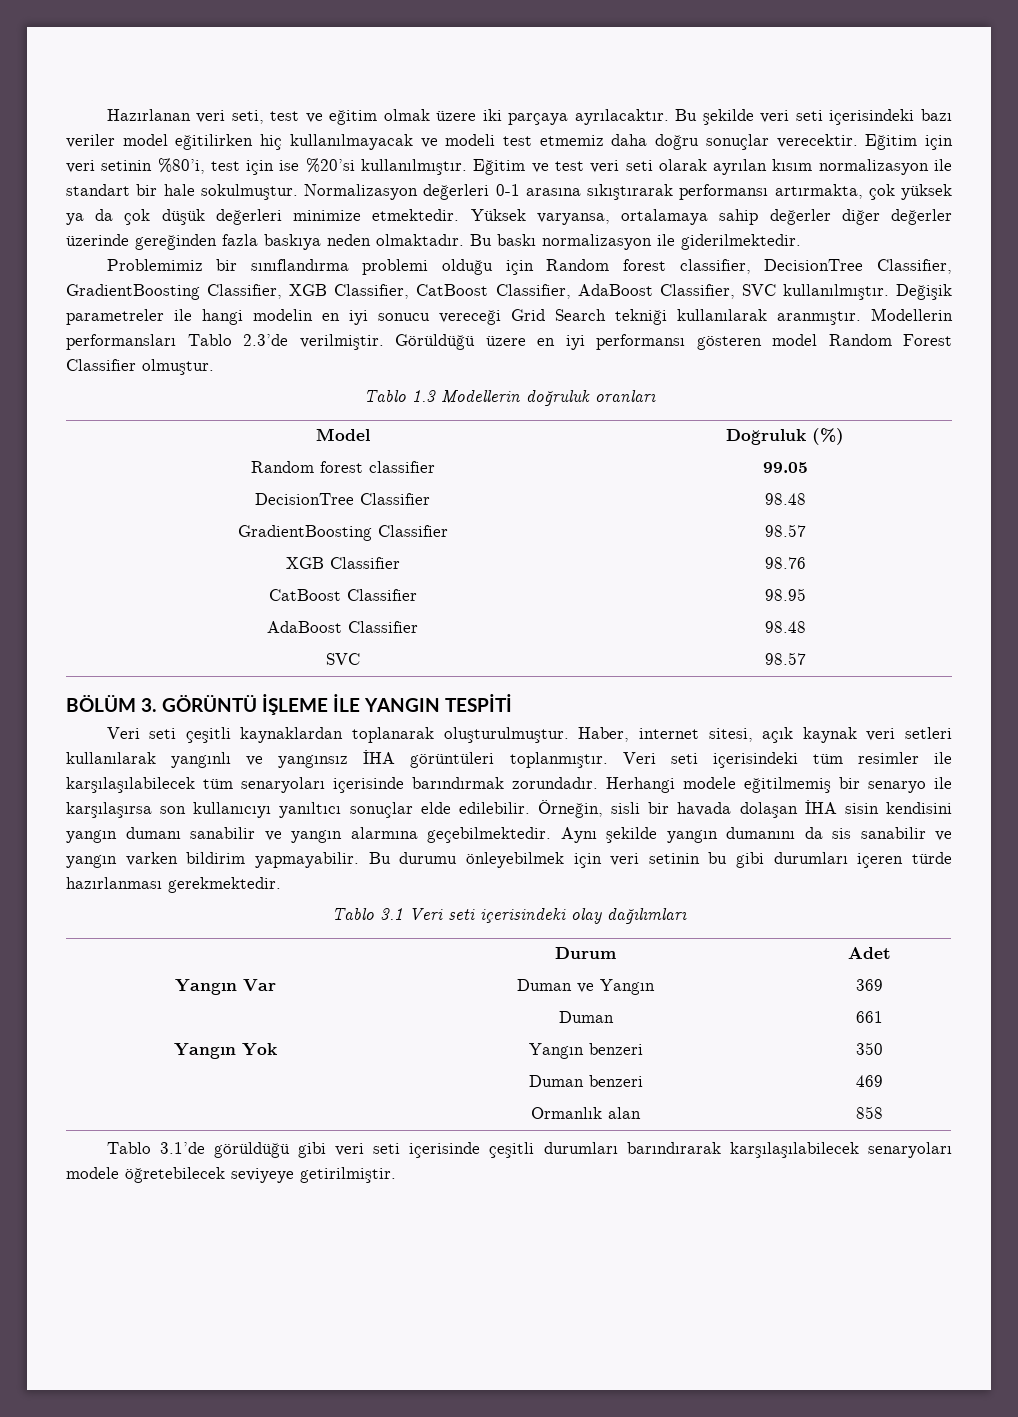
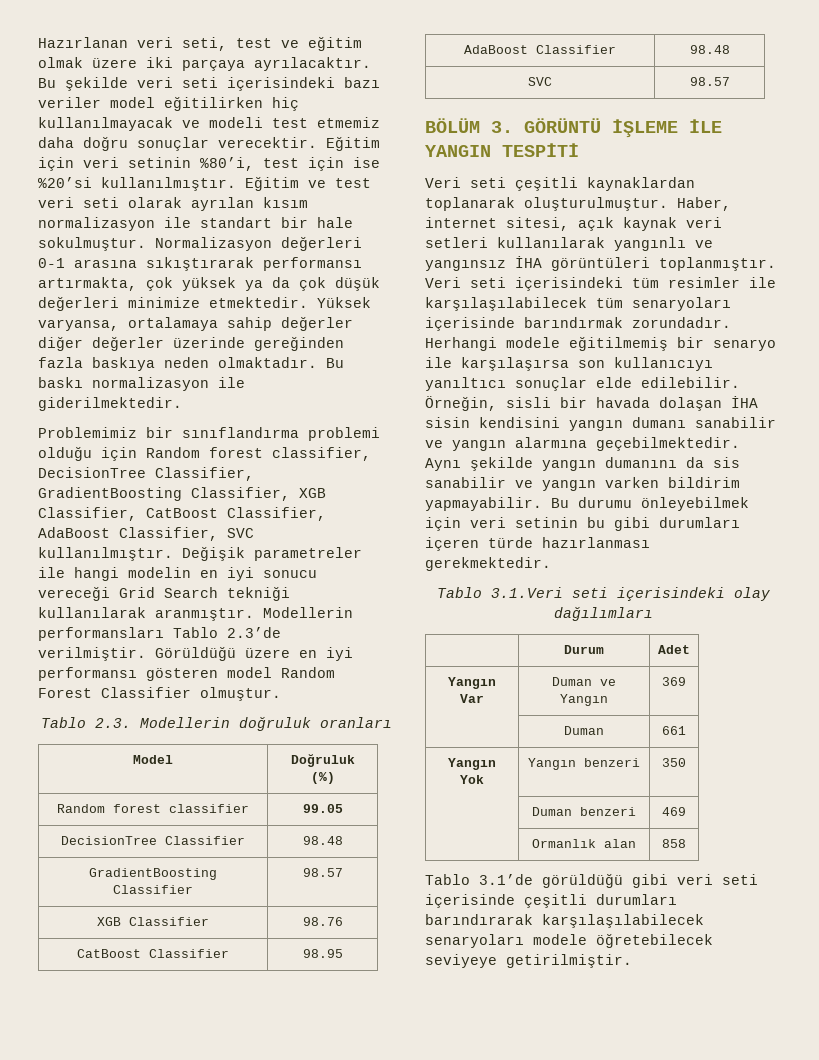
- Tablo 1.3 Modellerin doğruluk oranları
+ Tablo 2.3. Modellerin doğruluk oranları
- Tablo 3.1 Veri seti içerisindeki olay dağılımları
+ Tablo 3.1.Veri seti içerisindeki olay dağılımları

